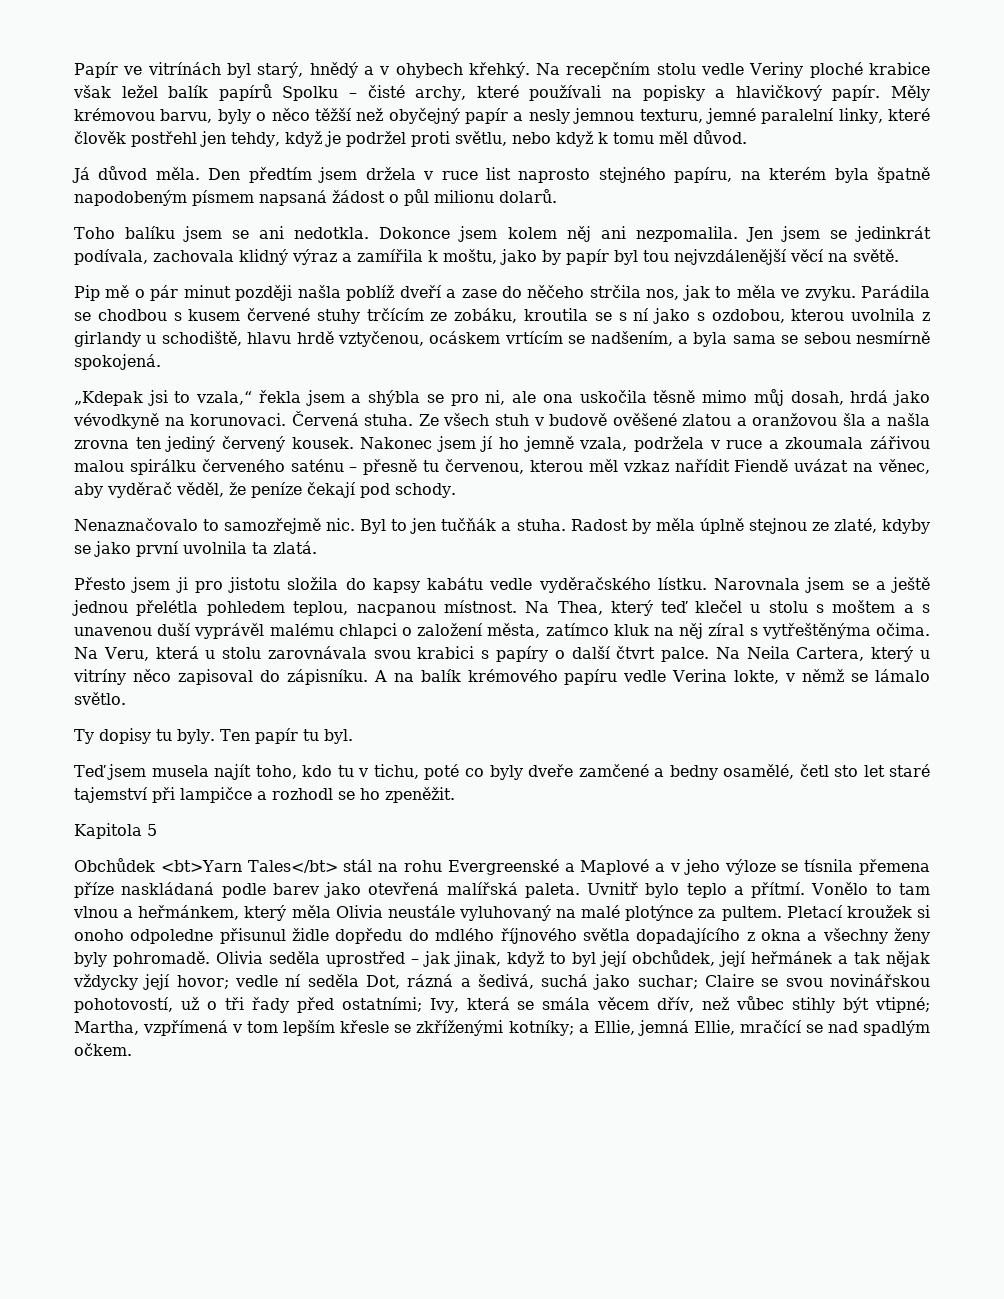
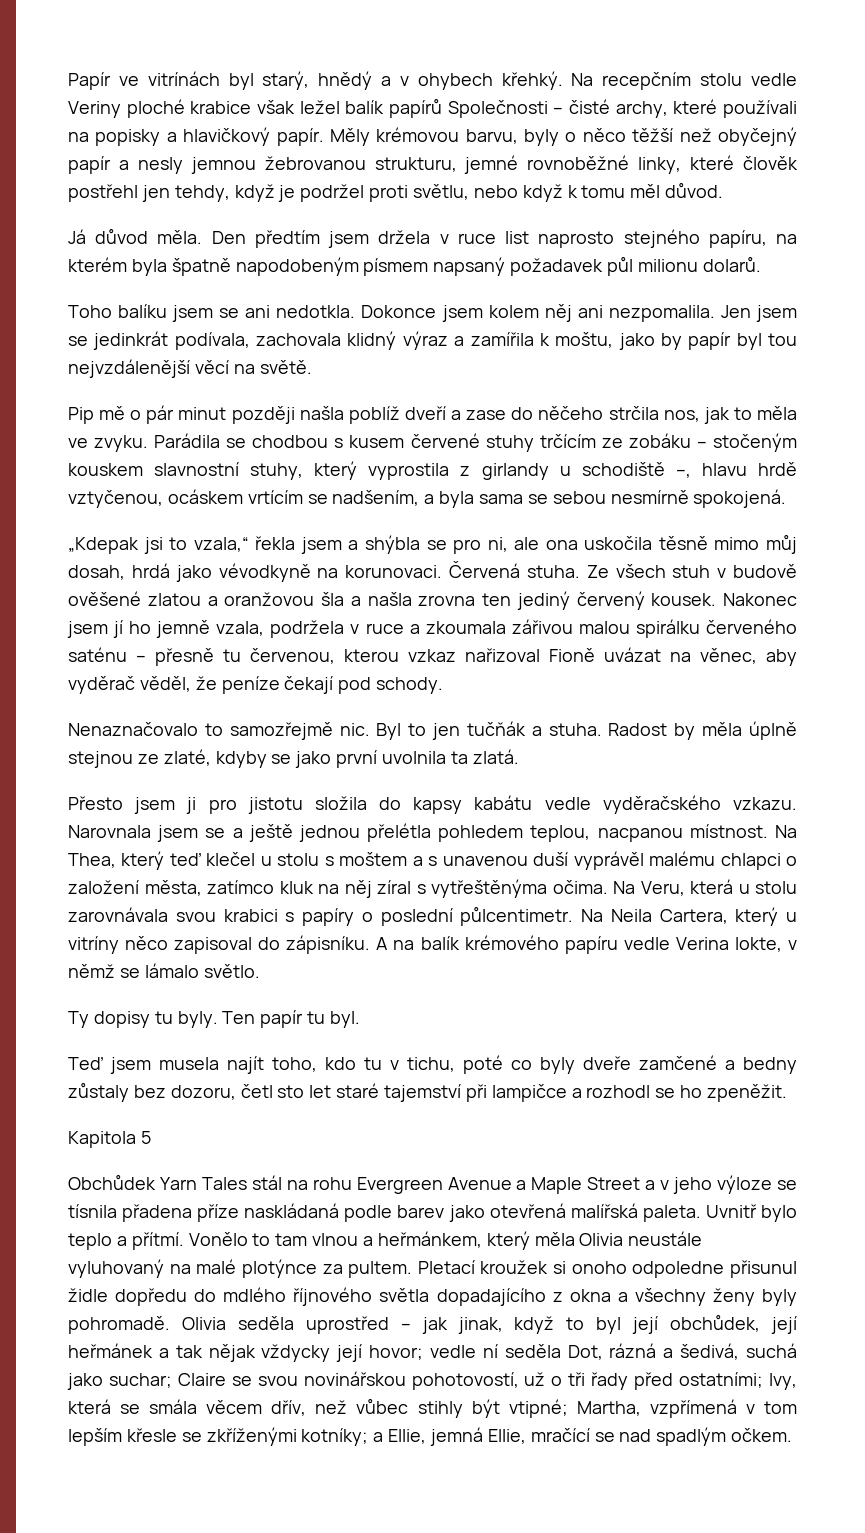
- Na recepčním stolu vedle Veriny ploché krabice však ležel balík papírů Spolku – čisté archy, které používali na popisky a hlavičkový papír.
+ Na recepčním stolu vedle Veriny ploché krabice však ležel balík papírů Společnosti – čisté archy, které používali na popisky a hlavičkový papír.
- Měly krémovou barvu, byly o něco těžší než obyčejný papír a nesly jemnou texturu, jemné paralelní linky, které člověk postřehl jen tehdy, když je podržel proti světlu, nebo když k tomu měl důvod.
+ Měly krémovou barvu, byly o něco těžší než obyčejný papír a nesly jemnou žebrovanou strukturu, jemné rovnoběžné linky, které člověk postřehl jen tehdy, když je podržel proti světlu, nebo když k tomu měl důvod.
- Den předtím jsem držela v ruce list naprosto stejného papíru, na kterém byla špatně napodobeným písmem napsaná žádost o půl milionu dolarů.
+ Den předtím jsem držela v ruce list naprosto stejného papíru, na kterém byla špatně napodobeným písmem napsaný požadavek půl milionu dolarů.
- Parádila se chodbou s kusem červené stuhy trčícím ze zobáku, kroutila se s ní jako s ozdobou, kterou uvolnila z girlandy u schodiště, hlavu hrdě vztyčenou, ocáskem vrtícím se nadšením, a byla sama se sebou nesmírně spokojená.
+ Parádila se chodbou s kusem červené stuhy trčícím ze zobáku – stočeným kouskem slavnostní stuhy, který vyprostila z girlandy u schodiště –, hlavu hrdě vztyčenou, ocáskem vrtícím se nadšením, a byla sama se sebou nesmírně spokojená.
- Nakonec jsem jí ho jemně vzala, podržela v ruce a zkoumala zářivou malou spirálku červeného saténu – přesně tu červenou, kterou měl vzkaz nařídit Fiendě uvázat na věnec, aby vyděrač věděl, že peníze čekají pod schody.
+ Nakonec jsem jí ho jemně vzala, podržela v ruce a zkoumala zářivou malou spirálku červeného saténu – přesně tu červenou, kterou vzkaz nařizoval Fioně uvázat na věnec, aby vyděrač věděl, že peníze čekají pod schody.
- Přesto jsem ji pro jistotu složila do kapsy kabátu vedle vyděračského lístku.
+ Přesto jsem ji pro jistotu složila do kapsy kabátu vedle vyděračského vzkazu.
- Na Veru, která u stolu zarovnávala svou krabici s papíry o další čtvrt palce.
+ Na Veru, která u stolu zarovnávala svou krabici s papíry o poslední půlcentimetr.
- Teď jsem musela najít toho, kdo tu v tichu, poté co byly dveře zamčené a bedny osamělé, četl sto let staré tajemství při lampičce a rozhodl se ho zpeněžit.
+ Teď jsem musela najít toho, kdo tu v tichu, poté co byly dveře zamčené a bedny zůstaly bez dozoru, četl sto let staré tajemství při lampičce a rozhodl se ho zpeněžit.
- Obchůdek <bt>Yarn Tales</bt> stál na rohu Evergreenské a Maplové a v jeho výloze se tísnila přemena příze naskládaná podle barev jako otevřená malířská paleta.
+ Obchůdek Yarn Tales stál na rohu Evergreen Avenue a Maple Street a v jeho výloze se tísnila přadena příze naskládaná podle barev jako otevřená malířská paleta.

